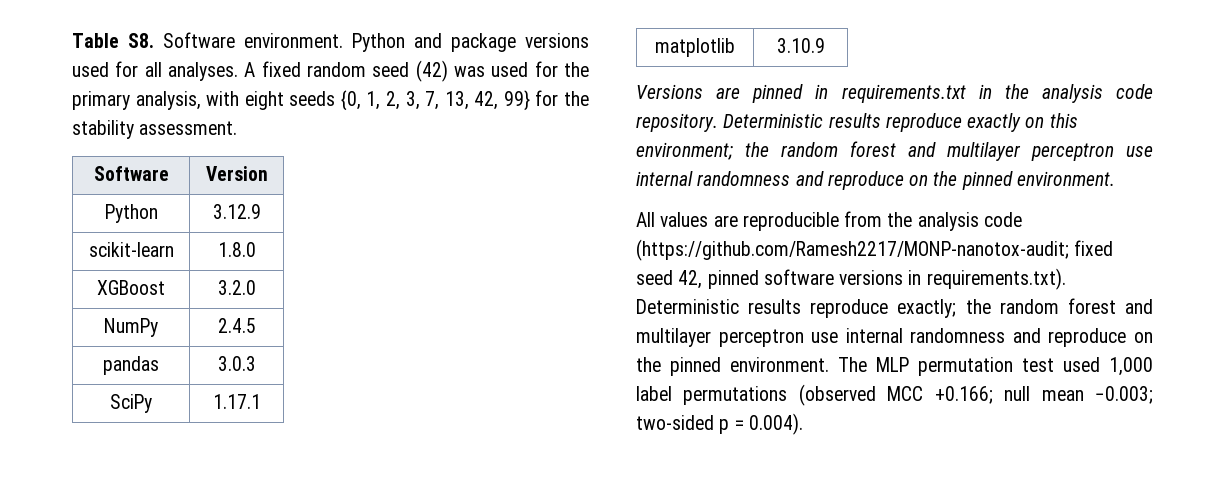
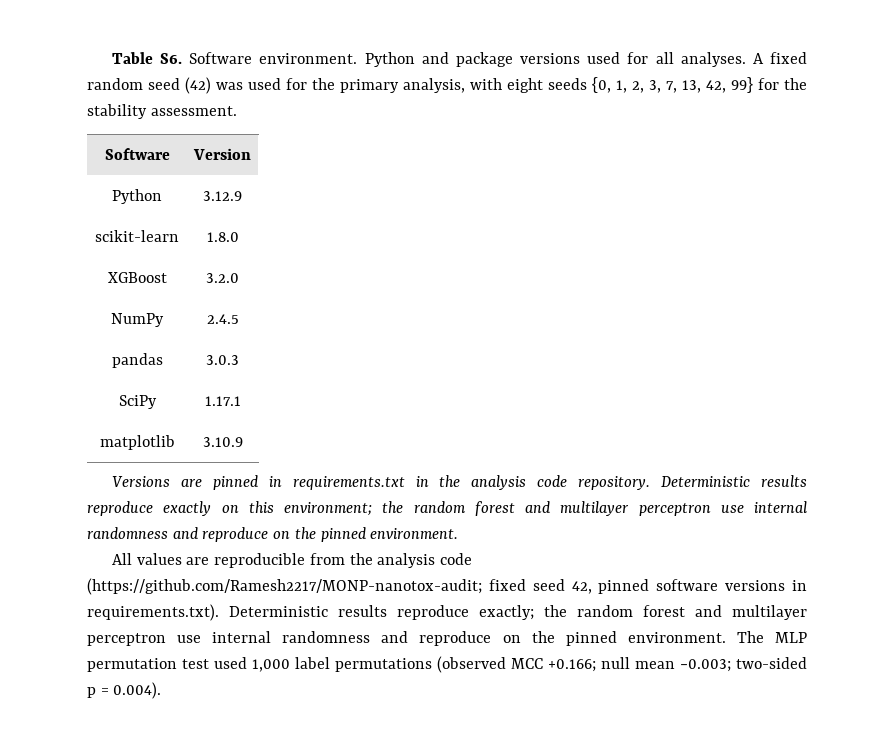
- Table S8. Software environment.
+ Table S6. Software environment.

